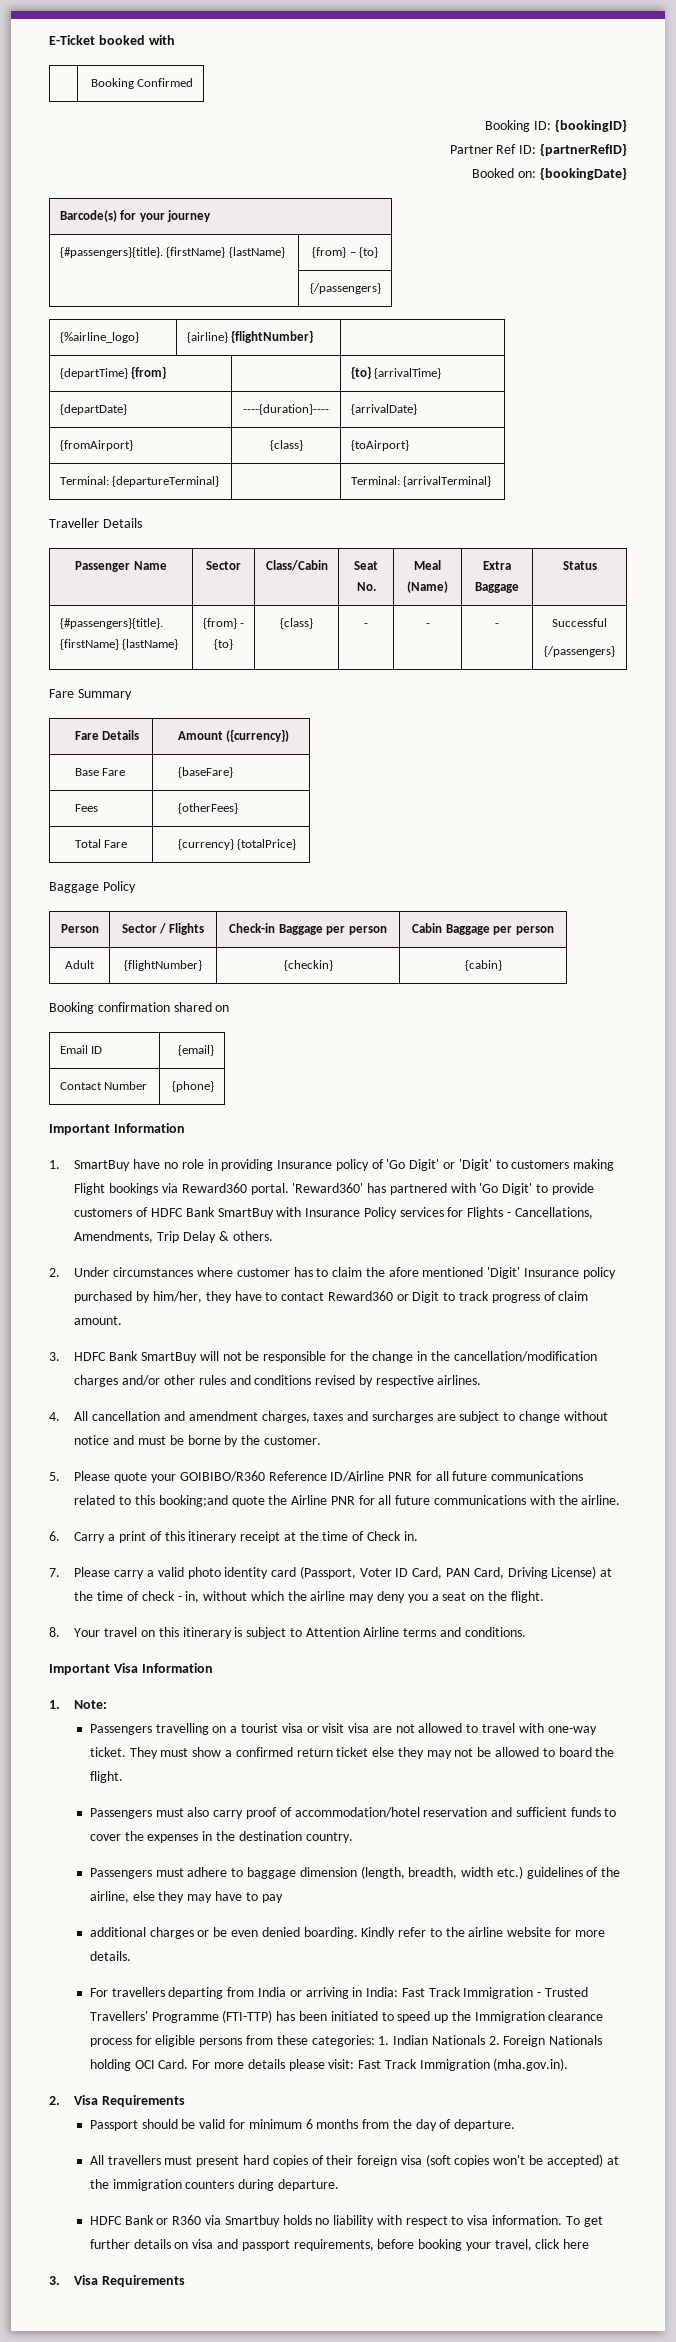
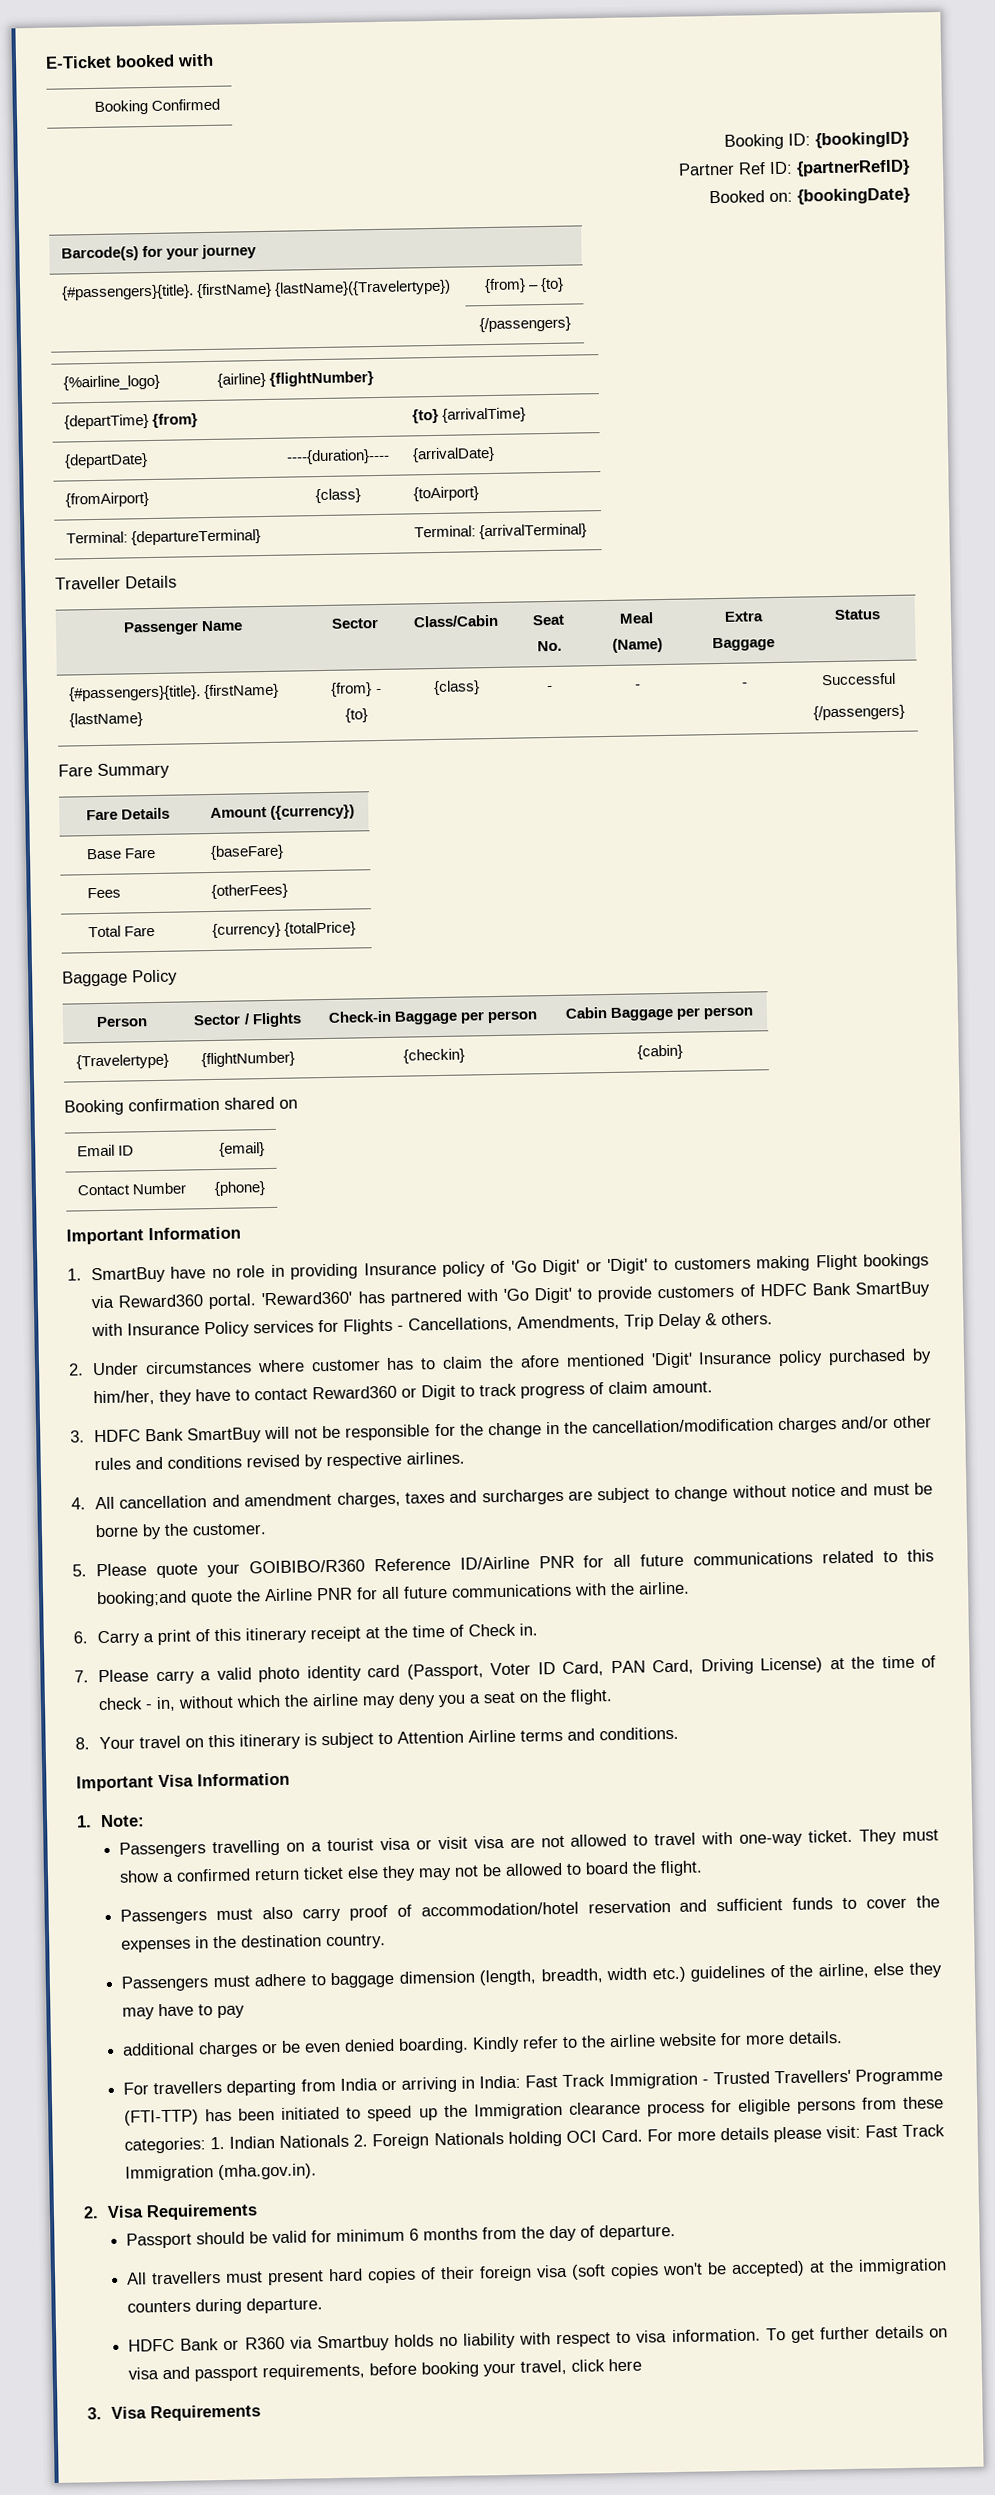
  Barcode(s) for your journey
- {#passengers}{title}. {firstName} {lastName} | {from} – {to}
+ {#passengers}{title}. {firstName} {lastName}({Travelertype}) | {from} – {to}
- Adult | {flightNumber} | {checkin} | {cabin}
+ {Travelertype} | {flightNumber} | {checkin} | {cabin}

